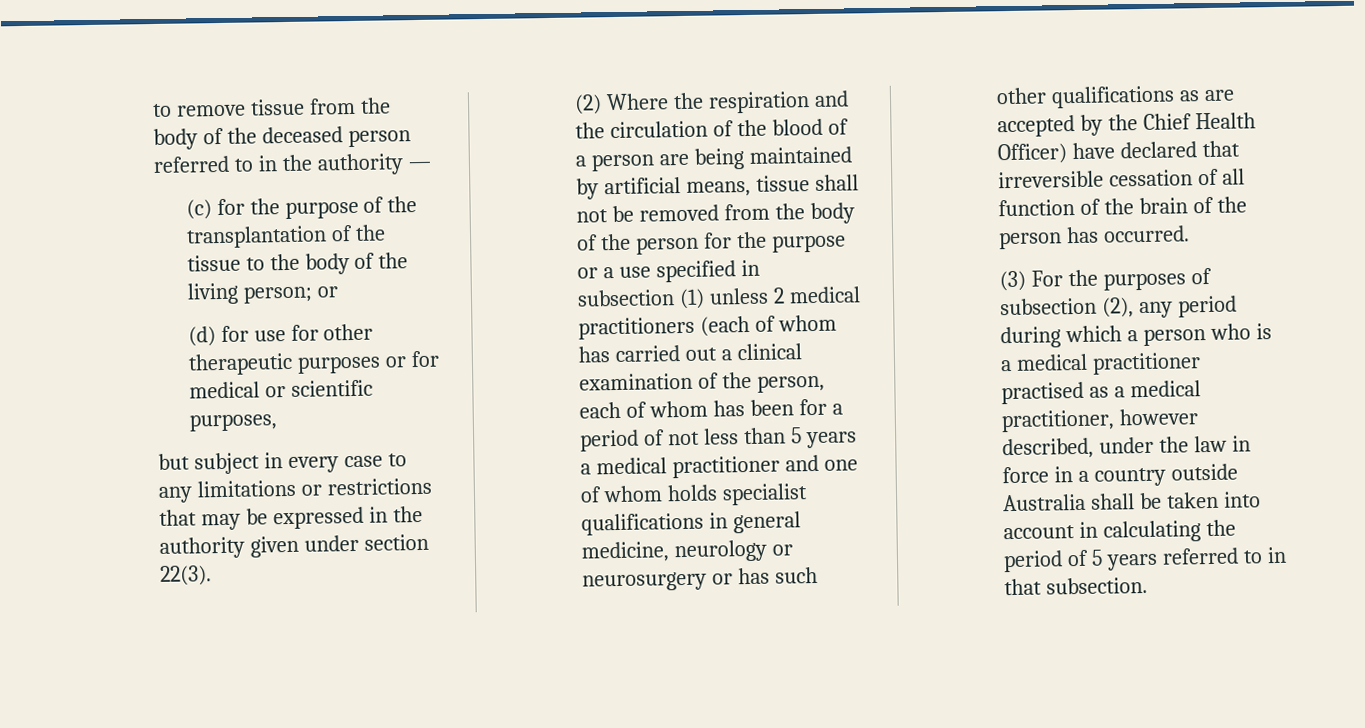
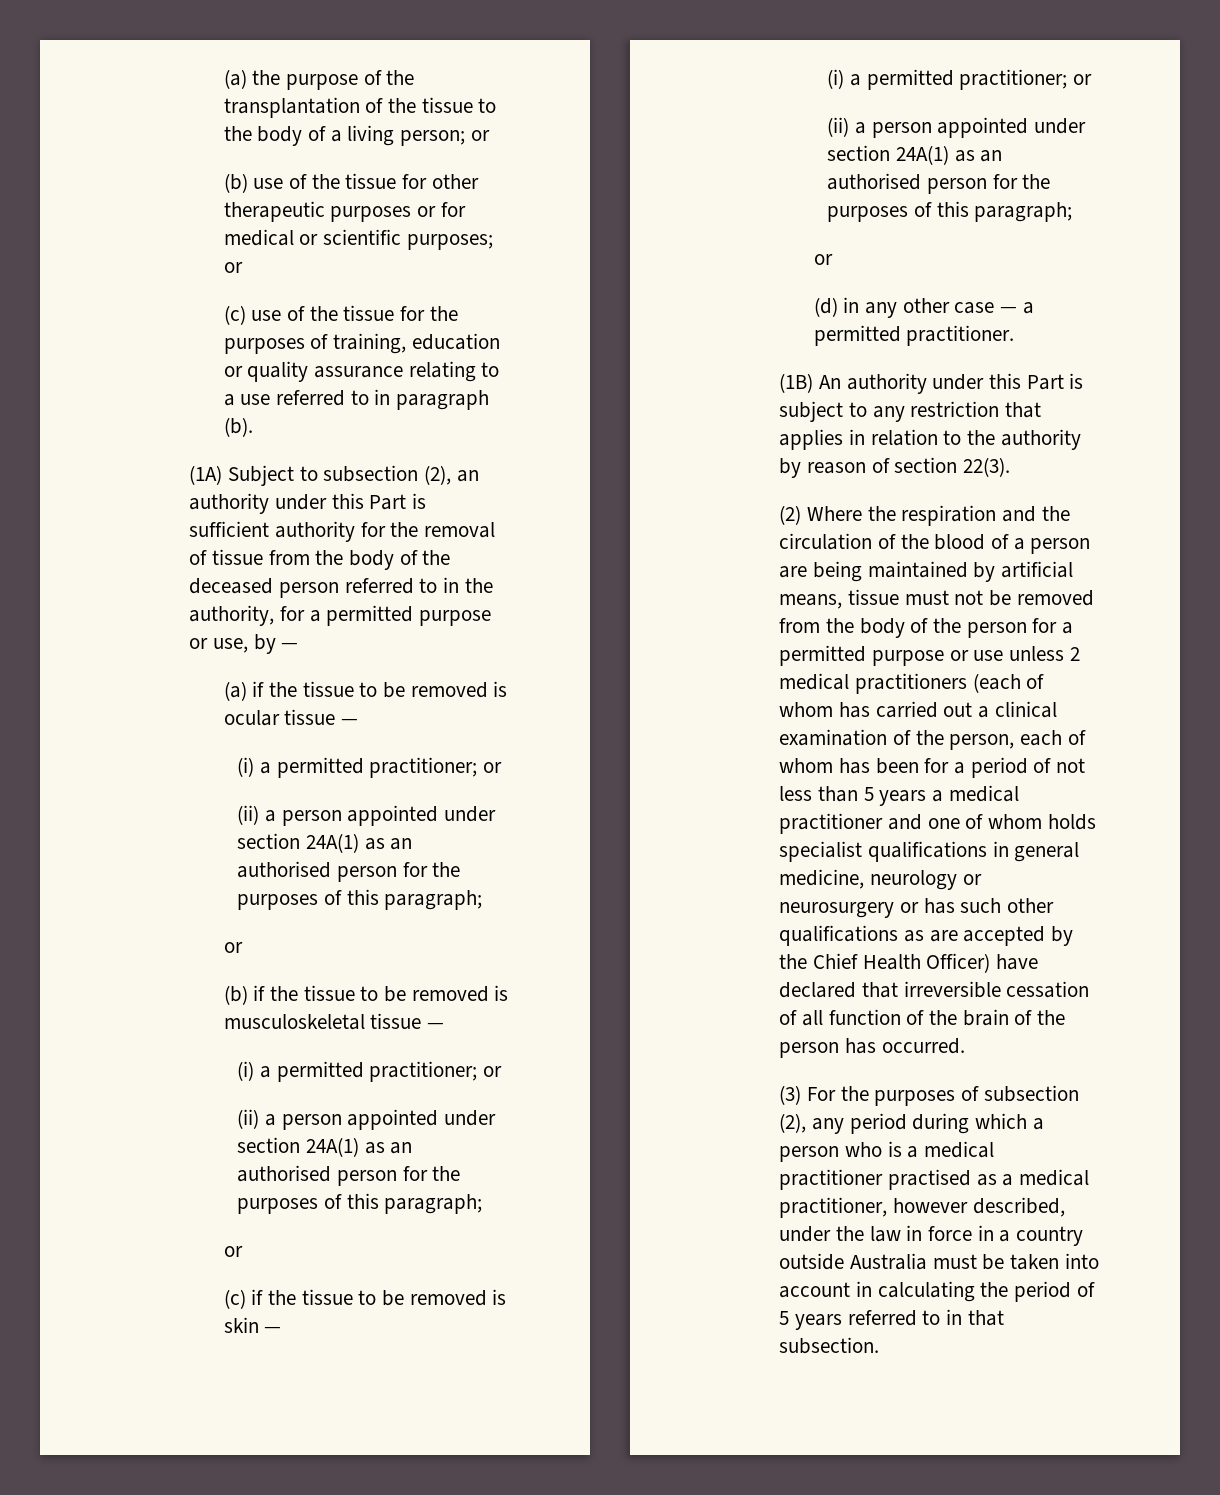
- to remove tissue from the body of the deceased person referred to in the authority —
- (c) for the purpose of the transplantation of the tissue to the body of the living person; or
- (d) for use for other therapeutic purposes or for medical or scientific purposes,
- but subject in every case to any limitations or restrictions that may be expressed in the authority given under section 22(3).
+ (a) the purpose of the transplantation of the tissue to the body of a living person; or
+ (b) use of the tissue for other therapeutic purposes or for medical or scientific purposes; or
+ (c) use of the tissue for the purposes of training, education or quality assurance relating to a use referred to in paragraph (b).
+ (1A) Subject to subsection (2), an authority under this Part is sufficient authority for the removal of tissue from the body of the deceased person referred to in the authority, for a permitted purpose or use, by —
+ (a) if the tissue to be removed is ocular tissue —
+ (i) a permitted practitioner; or
+ (ii) a person appointed under section 24A(1) as an authorised person for the purposes of this paragraph;
+ or
+ (b) if the tissue to be removed is musculoskeletal tissue —
+ (i) a permitted practitioner; or
+ (ii) a person appointed under section 24A(1) as an authorised person for the purposes of this paragraph;
+ or
+ (c) if the tissue to be removed is skin —
+ (i) a permitted practitioner; or
+ (ii) a person appointed under section 24A(1) as an authorised person for the purposes of this paragraph;
+ or
+ (d) in any other case — a permitted practitioner.
+ (1B) An authority under this Part is subject to any restriction that applies in relation to the authority by reason of section 22(3).
- (2) Where the respiration and the circulation of the blood of a person are being maintained by artificial means, tissue shall not be removed from the body of the person for the purpose or a use specified in subsection (1) unless 2 medical practitioners (each of whom has carried out a clinical examination of the person, each of whom has been for a period of not less than 5 years a medical practitioner and one of whom holds specialist qualifications in general medicine, neurology or neurosurgery or has such other qualifications as are accepted by the Chief Health Officer) have declared that irreversible cessation of all function of the brain of the person has occurred.
+ (2) Where the respiration and the circulation of the blood of a person are being maintained by artificial means, tissue must not be removed from the body of the person for a permitted purpose or use unless 2 medical practitioners (each of whom has carried out a clinical examination of the person, each of whom has been for a period of not less than 5 years a medical practitioner and one of whom holds specialist qualifications in general medicine, neurology or neurosurgery or has such other qualifications as are accepted by the Chief Health Officer) have declared that irreversible cessation of all function of the brain of the person has occurred.
- (3) For the purposes of subsection (2), any period during which a person who is a medical practitioner practised as a medical practitioner, however described, under the law in force in a country outside Australia shall be taken into account in calculating the period of 5 years referred to in that subsection.
+ (3) For the purposes of subsection (2), any period during which a person who is a medical practitioner practised as a medical practitioner, however described, under the law in force in a country outside Australia must be taken into account in calculating the period of 5 years referred to in that subsection.

